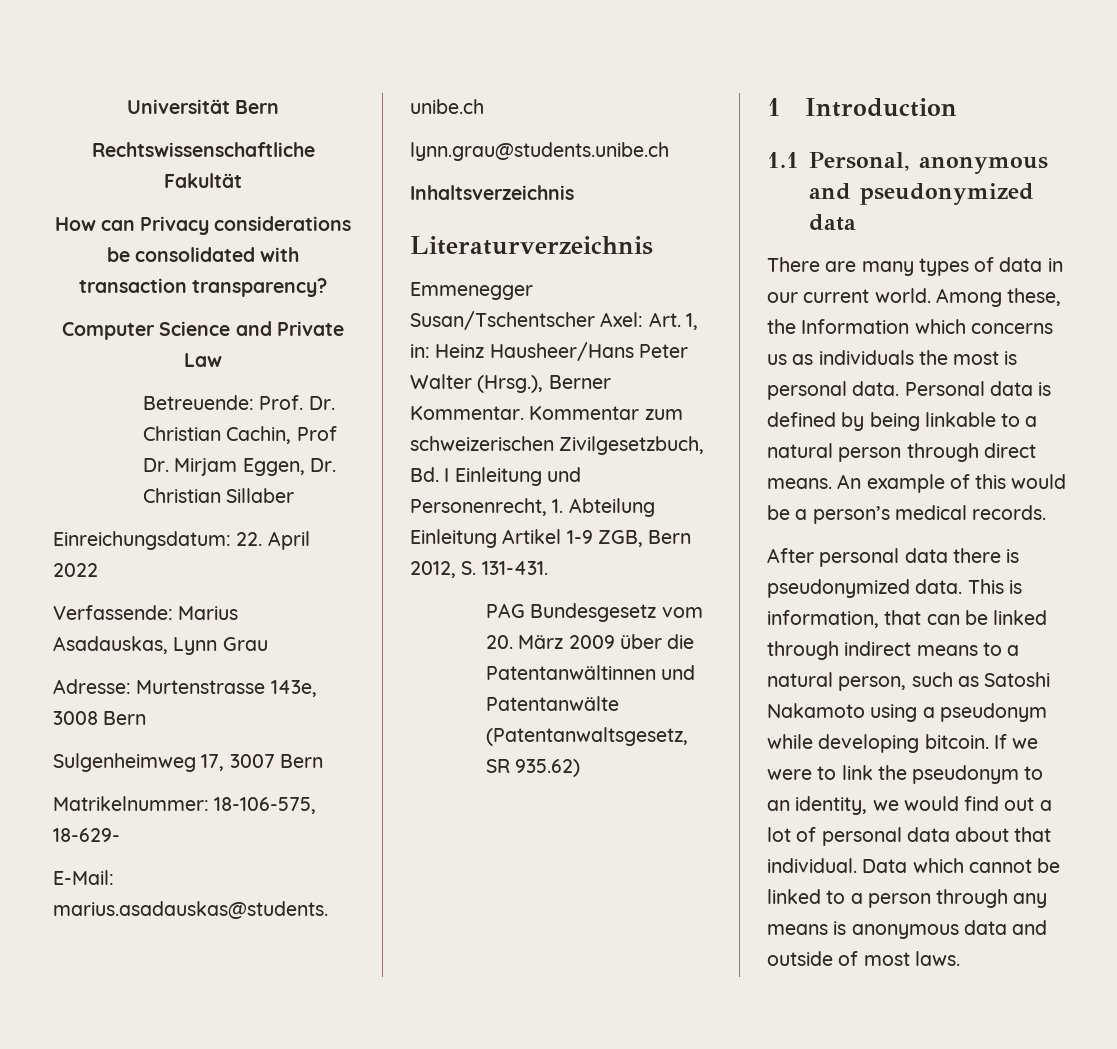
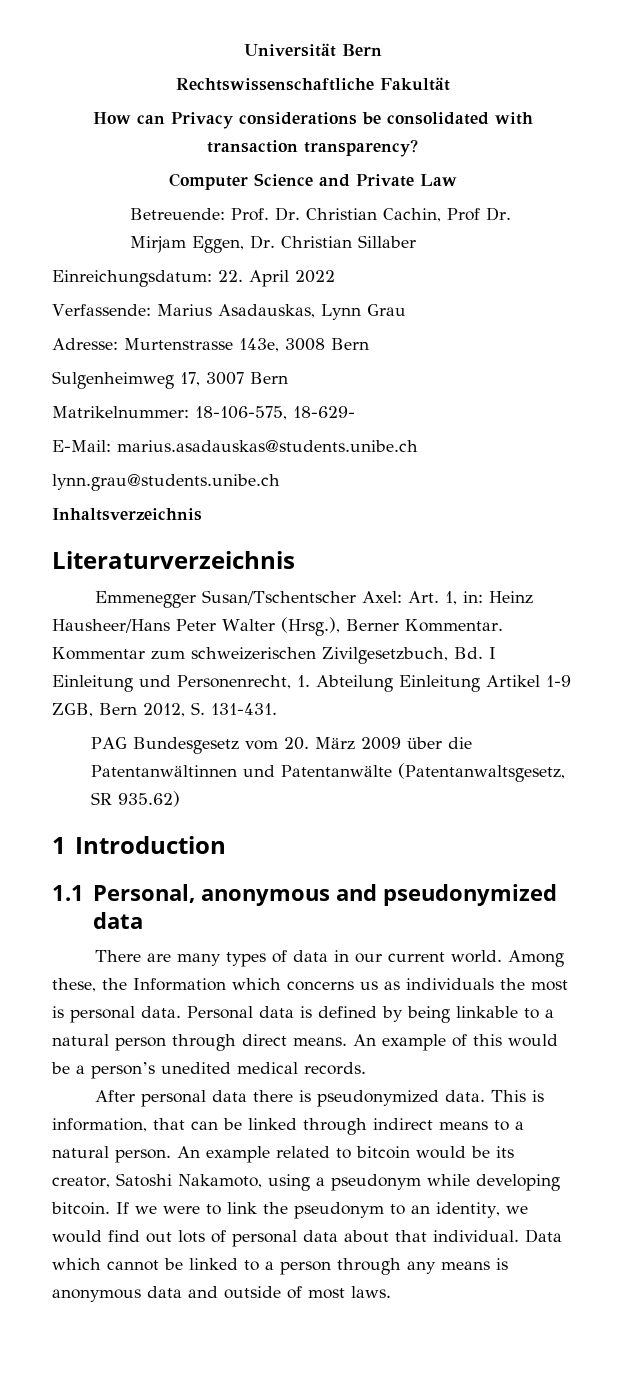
- An example of this would be a person’s medical records.
+ An example of this would be a person’s unedited medical records.
- This is information, that can be linked through indirect means to a natural person, such as Satoshi Nakamoto using a pseudonym while developing bitcoin.
+ This is information, that can be linked through indirect means to a natural person. An example related to bitcoin would be its creator, Satoshi Nakamoto, using a pseudonym while developing bitcoin.
- If we were to link the pseudonym to an identity, we would find out a lot of personal data about that individual.
+ If we were to link the pseudonym to an identity, we would find out lots of personal data about that individual.

